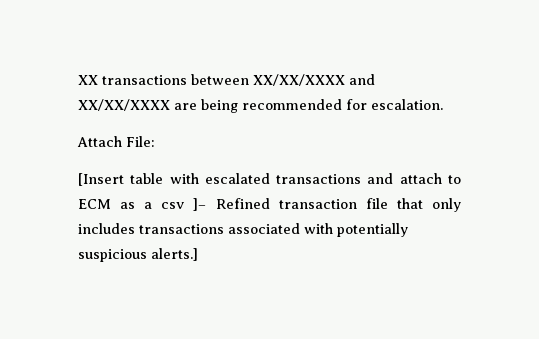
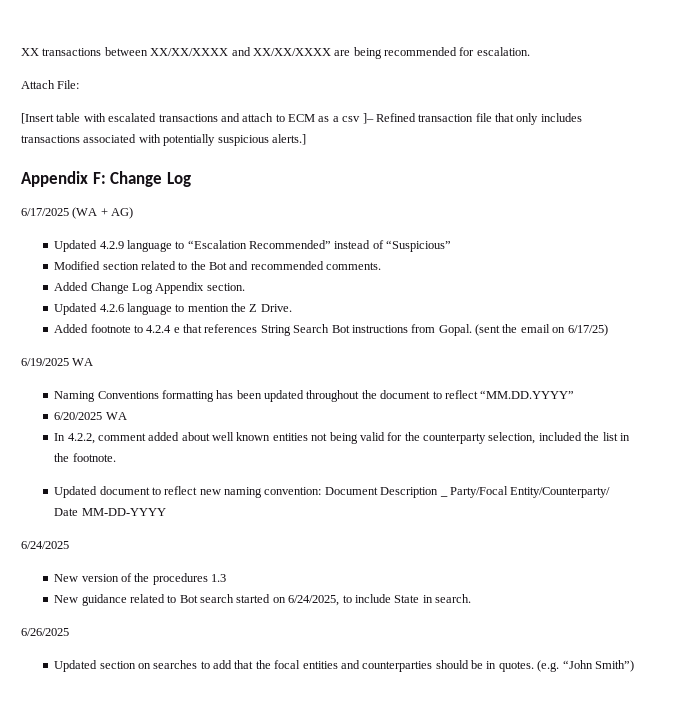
+ Appendix F: Change Log
+ 6/17/2025 (WA + AG)
+ Updated 4.2.9 language to “Escalation Recommended” instead of “Suspicious”
+ Modified section related to the Bot and recommended comments.
+ Added Change Log Appendix section.
+ Updated 4.2.6 language to mention the Z Drive.
+ Added footnote to 4.2.4 e that references String Search Bot instructions from Gopal. (sent the email on 6/17/25)
+ 6/19/2025 WA
+ Naming Conventions formatting has been updated throughout the document to reflect “MM.DD.YYYY”
+ 6/20/2025 WA
+ In 4.2.2, comment added about well known entities not being valid for the counterparty selection, included the list in the footnote.
+ Updated document to reflect new naming convention: Document Description _ Party/Focal Entity/Counterparty/ Date MM-DD-YYYY
+ 6/24/2025
+ New version of the procedures 1.3
+ New guidance related to Bot search started on 6/24/2025, to include State in search.
+ 6/26/2025
+ Updated section on searches to add that the focal entities and counterparties should be in quotes. (e.g. “John Smith”)

